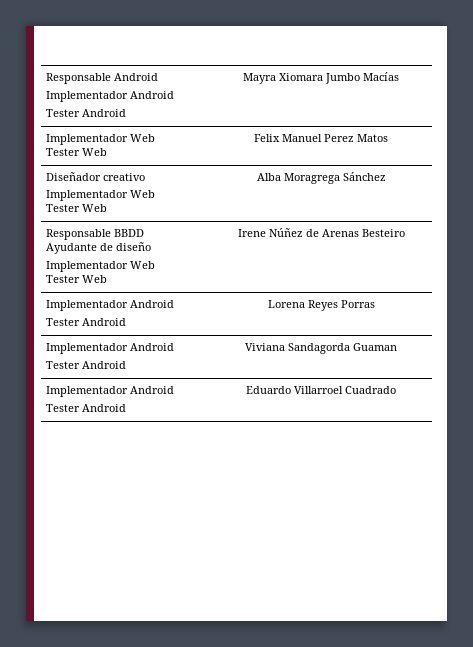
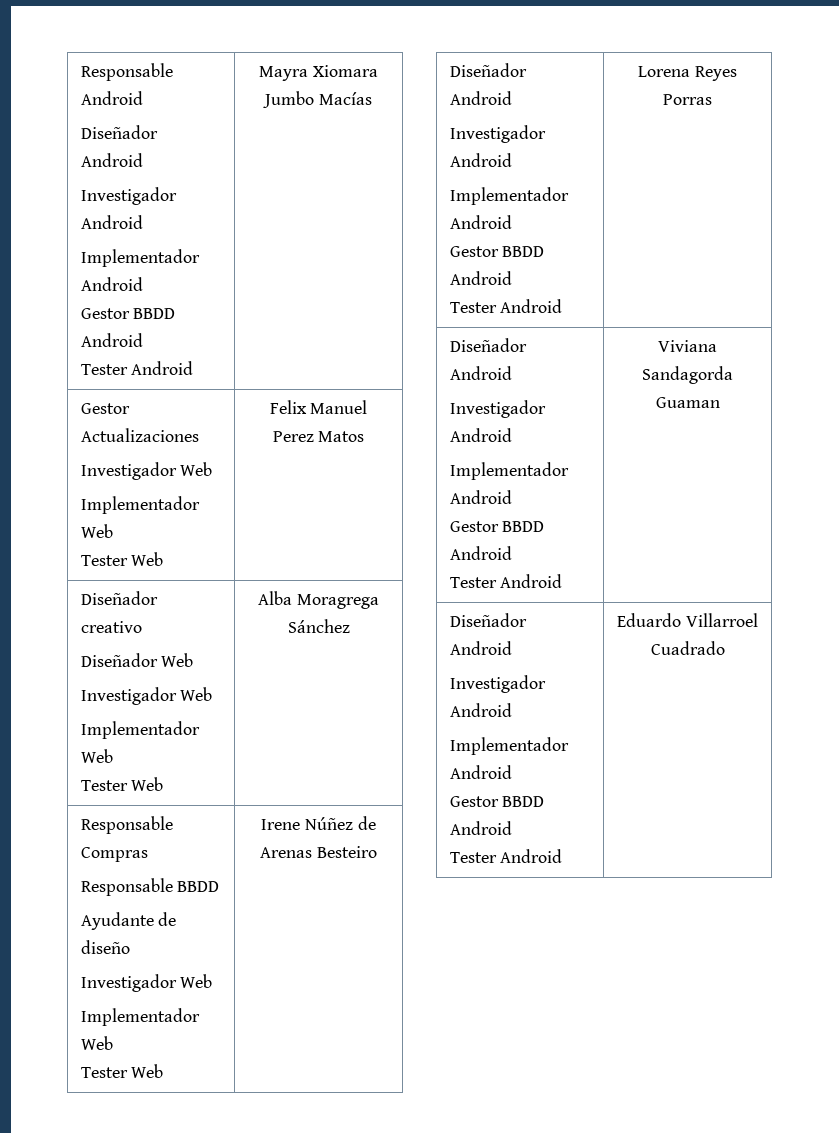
  Responsable Android
+ Diseñador Android
+ Investigador Android
  Implementador Android
+ Gestor BBDD Android
  Tester Android | Mayra Xiomara Jumbo Macías
+ Gestor Actualizaciones
+ Investigador Web
  Diseñador creativo
+ Diseñador Web
+ Investigador Web
+ Responsable Compras
  Responsable BBDD
  Ayudante de diseño
+ Investigador Web
  Implementador Web
  Tester Web | Irene Núñez de Arenas Besteiro
+ Diseñador Android
+ Investigador Android
  Implementador Android
+ Gestor BBDD Android
  Tester Android | Lorena Reyes Porras
+ Diseñador Android
+ Investigador Android
  Implementador Android
+ Gestor BBDD Android
  Tester Android | Viviana Sandagorda Guaman
+ Diseñador Android
+ Investigador Android
  Implementador Android
+ Gestor BBDD Android

